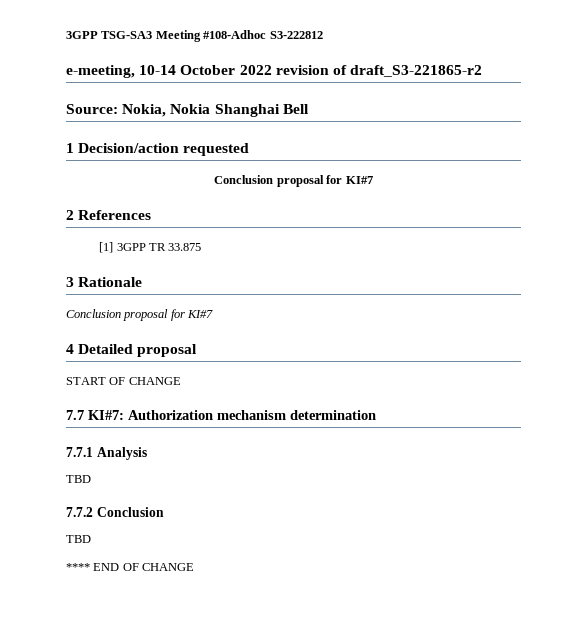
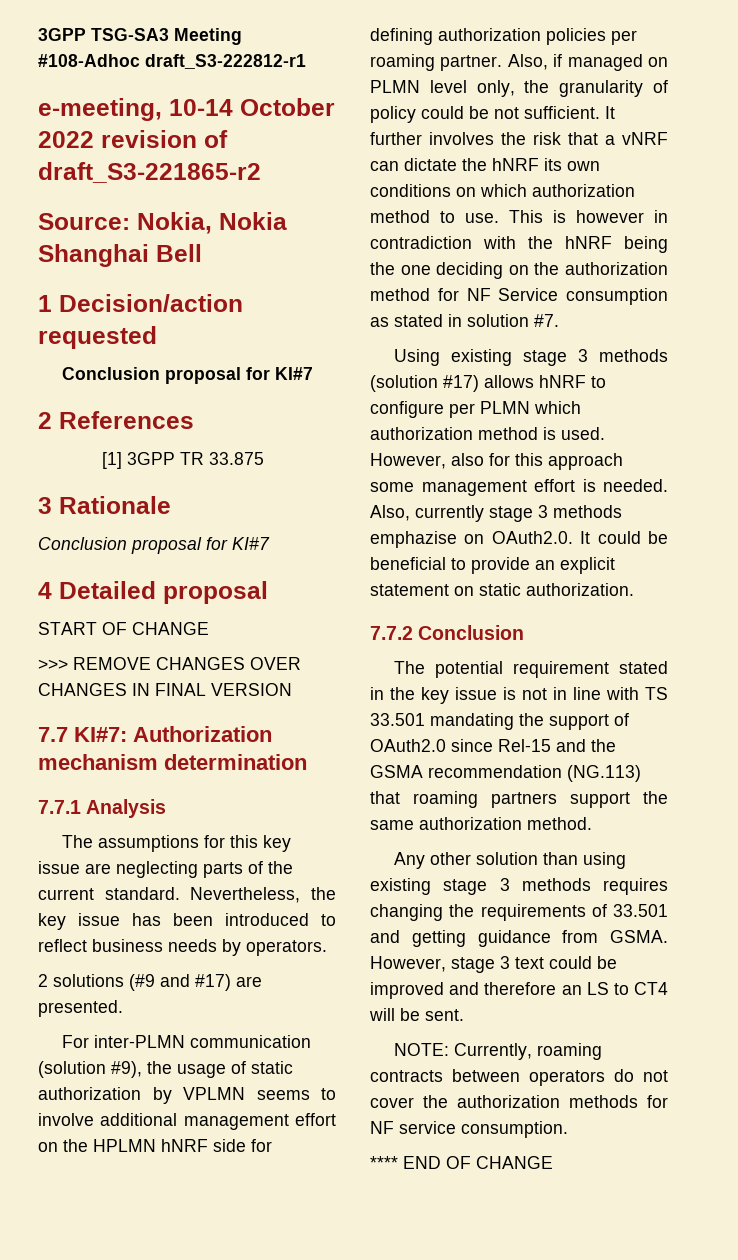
- 3GPP TSG-SA3 Meeting #108-Adhoc S3-222812
+ 3GPP TSG-SA3 Meeting #108-Adhoc draft_S3-222812-r1
+ >>> REMOVE CHANGES OVER CHANGES IN FINAL VERSION
  7.7.1 Analysis
- TBD
+ The assumptions for this key issue are neglecting parts of the current standard. Nevertheless, the key issue has been introduced to reflect business needs by operators.
+ 2 solutions (#9 and #17) are presented.
+ For inter-PLMN communication (solution #9), the usage of static authorization by VPLMN seems to involve additional management effort on the HPLMN hNRF side for defining authorization policies per roaming partner. Also, if managed on PLMN level only, the granularity of policy could be not sufficient. It further involves the risk that a vNRF can dictate the hNRF its own conditions on which authorization method to use. This is however in contradiction with the hNRF being the one deciding on the authorization method for NF Service consumption as stated in solution #7.
+ Using existing stage 3 methods (solution #17) allows hNRF to configure per PLMN which authorization method is used. However, also for this approach some management effort is needed. Also, currently stage 3 methods emphazise on OAuth2.0. It could be beneficial to provide an explicit statement on static authorization.
  7.7.2 Conclusion
- TBD
+ The potential requirement stated in the key issue is not in line with TS 33.501 mandating the support of OAuth2.0 since Rel-15 and the GSMA recommendation (NG.113) that roaming partners support the same authorization method.
+ Any other solution than using existing stage 3 methods requires changing the requirements of 33.501 and getting guidance from GSMA. However, stage 3 text could be improved and therefore an LS to CT4 will be sent.
+ NOTE: Currently, roaming contracts between operators do not cover the authorization methods for NF service consumption.

